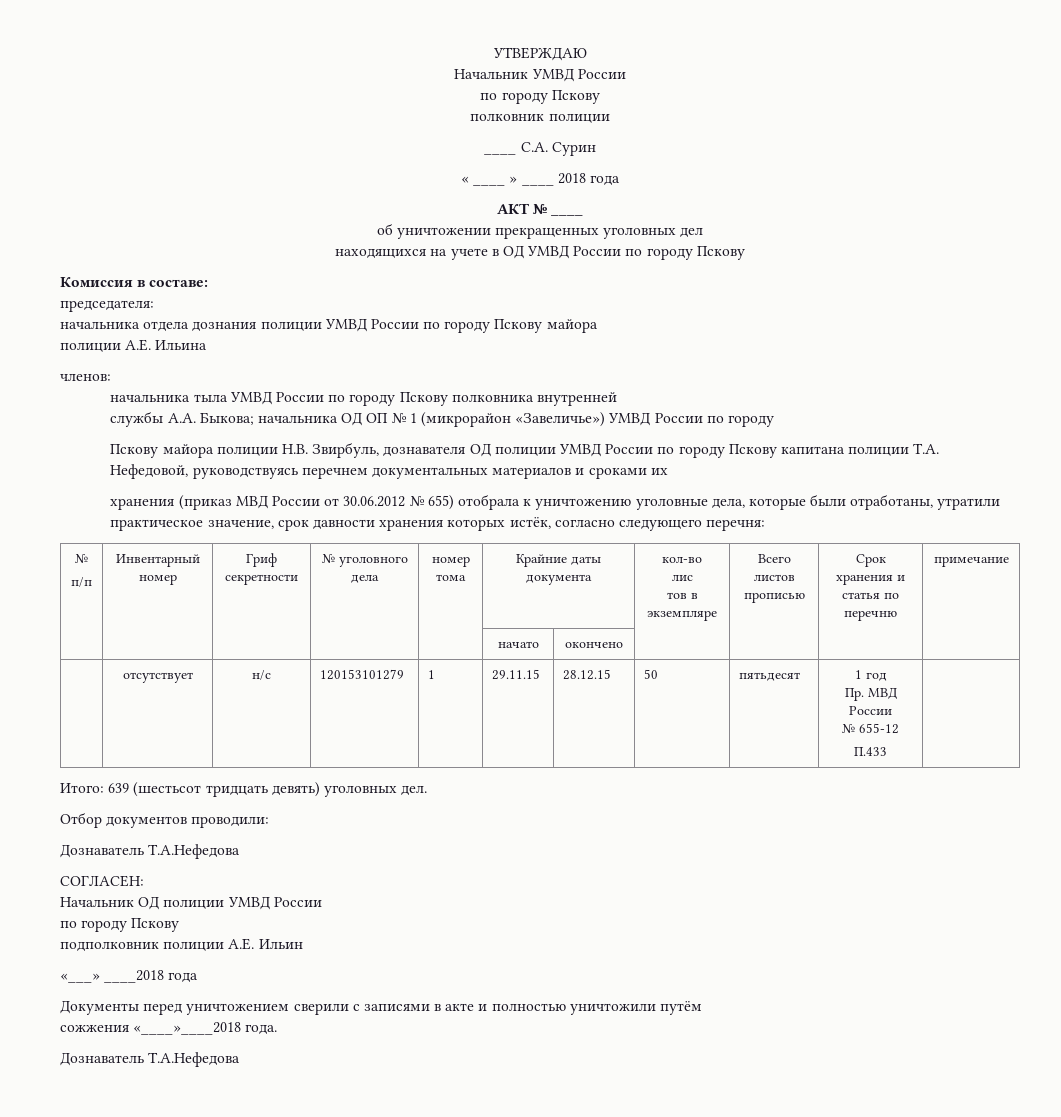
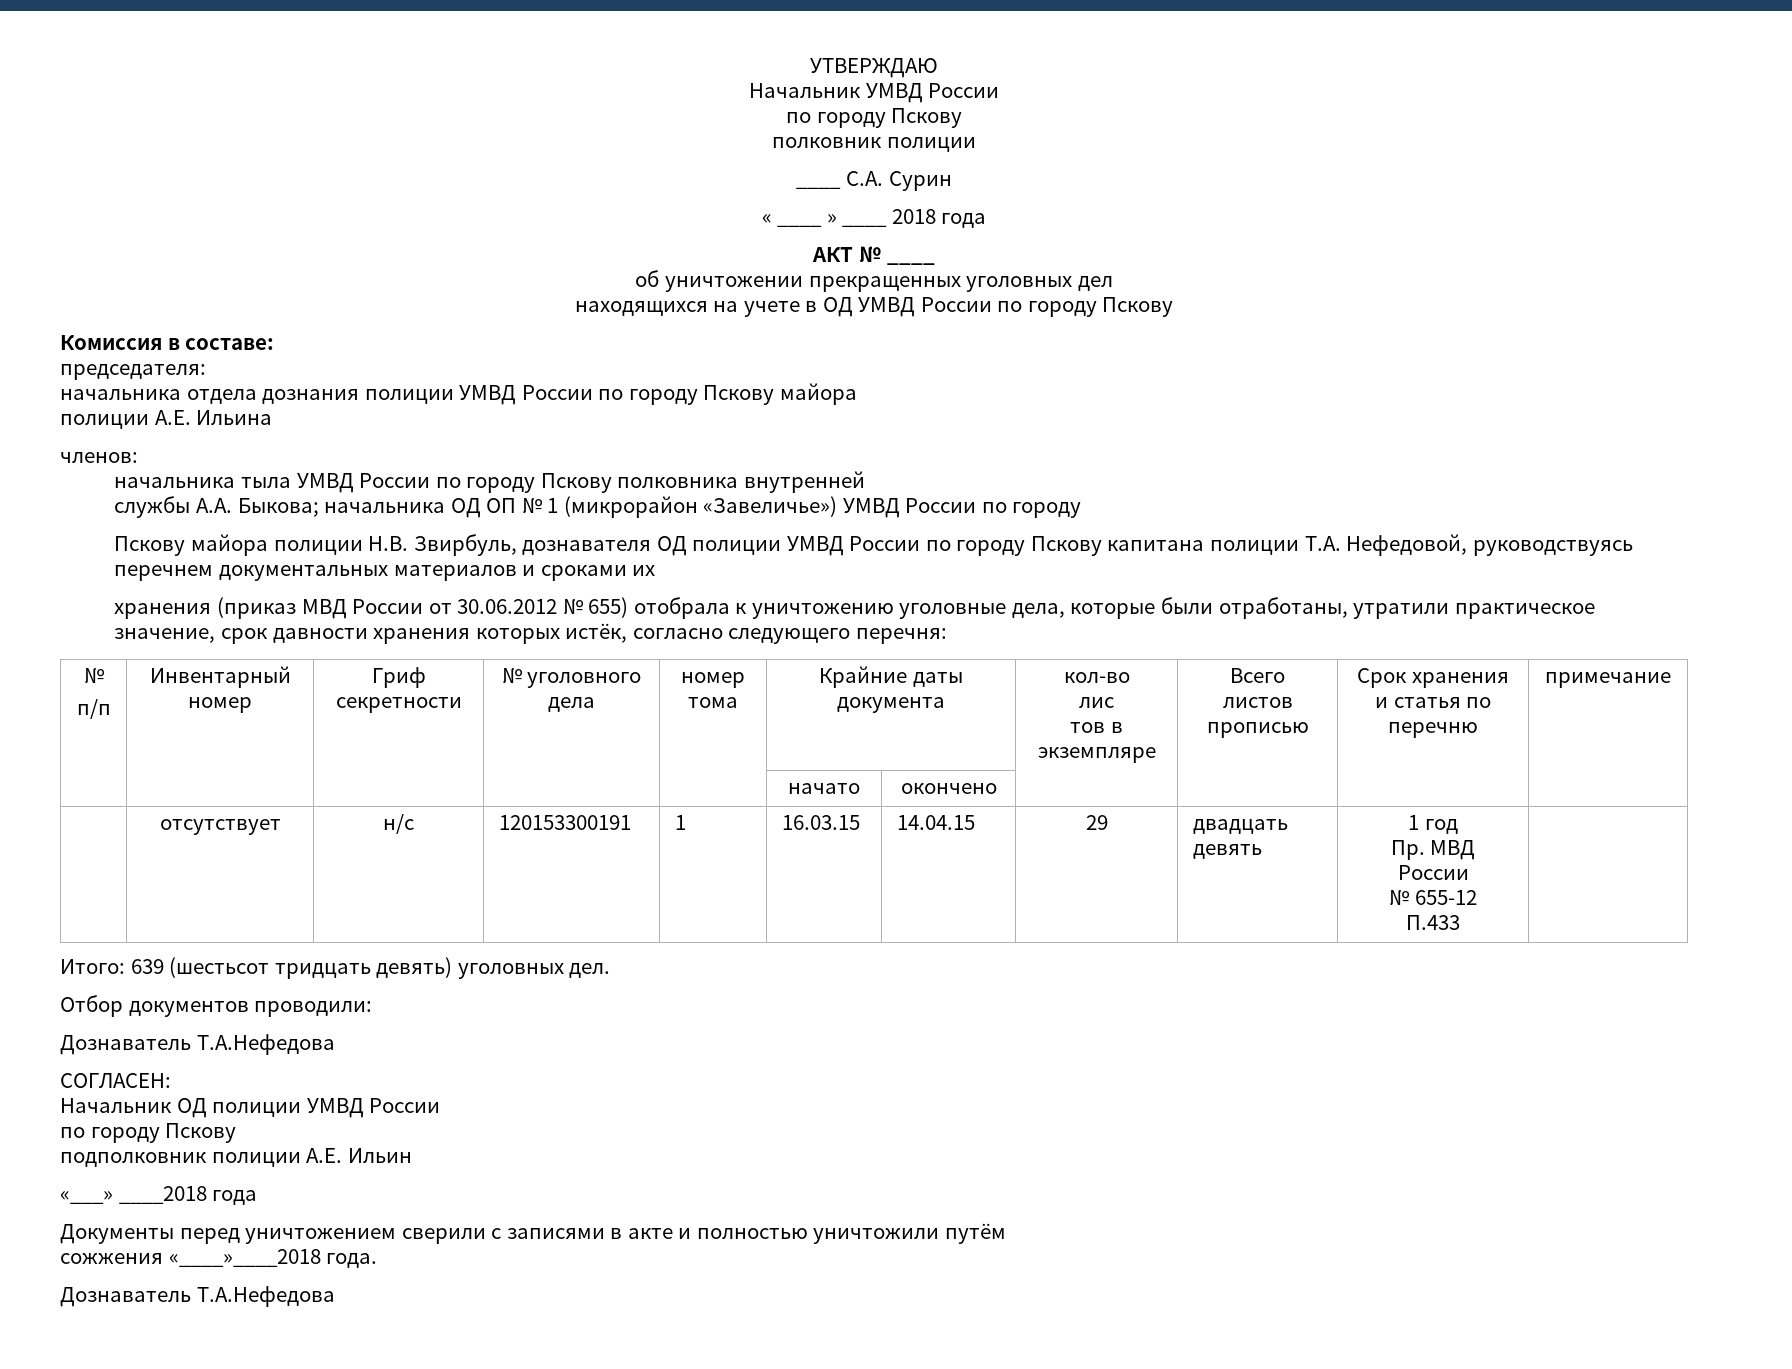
- | отсутствует | н/с | 120153101279 | 1 | 29.11.15 | 28.12.15 | 50 | пятьдесят | 1 год
+ | отсутствует | н/с | 120153300191 | 1 | 16.03.15 | 14.04.15 | 29 | двадцать девять | 1 год

